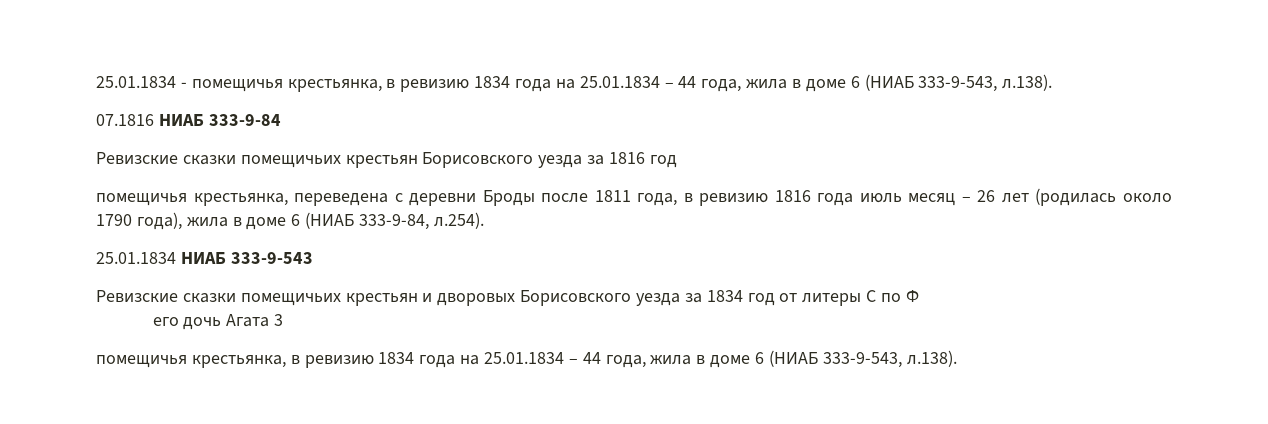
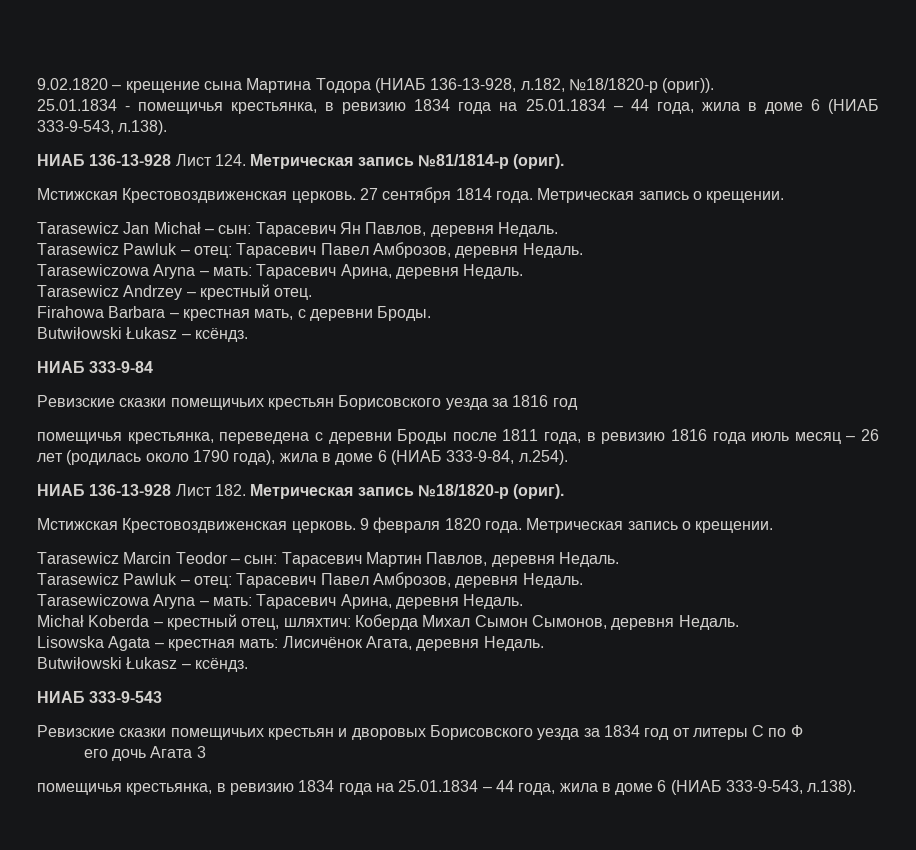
+ 9.02.1820 – крещение сына Мартина Тодора (НИАБ 136-13-928, л.182, №18/1820-р (ориг)).
- 07.1816 НИАБ 333-9-84
+ НИАБ 136-13-928 Лист 124. Метрическая запись №81/1814-р (ориг).
+ Мстижская Крестовоздвиженская церковь. 27 сентября 1814 года. Метрическая запись о крещении.
+ Tarasewicz Jan Michał – сын: Тарасевич Ян Павлов, деревня Недаль.
+ Tarasewicz Pawluk – отец: Тарасевич Павел Амброзов, деревня Недаль.
+ Tarasewiczowa Aryna – мать: Тарасевич Арина, деревня Недаль.
+ Tarasewicz Andrzey – крестный отец.
+ Firahowa Barbara – крестная мать, с деревни Броды.
+ Butwiłowski Łukasz – ксёндз.
+ НИАБ 333-9-84
- 25.01.1834 НИАБ 333-9-543
+ НИАБ 136-13-928 Лист 182. Метрическая запись №18/1820-р (ориг).
+ Мстижская Крестовоздвиженская церковь. 9 февраля 1820 года. Метрическая запись о крещении.
+ Tarasewicz Marcin Teodor – сын: Тарасевич Мартин Павлов, деревня Недаль.
+ Tarasewicz Pawluk – отец: Тарасевич Павел Амброзов, деревня Недаль.
+ Tarasewiczowa Aryna – мать: Тарасевич Арина, деревня Недаль.
+ Michał Koberda – крестный отец, шляхтич: Коберда Михал Сымон Сымонов, деревня Недаль.
+ Lisowska Agata – крестная мать: Лисичёнок Агата, деревня Недаль.
+ Butwiłowski Łukasz – ксёндз.
+ НИАБ 333-9-543

